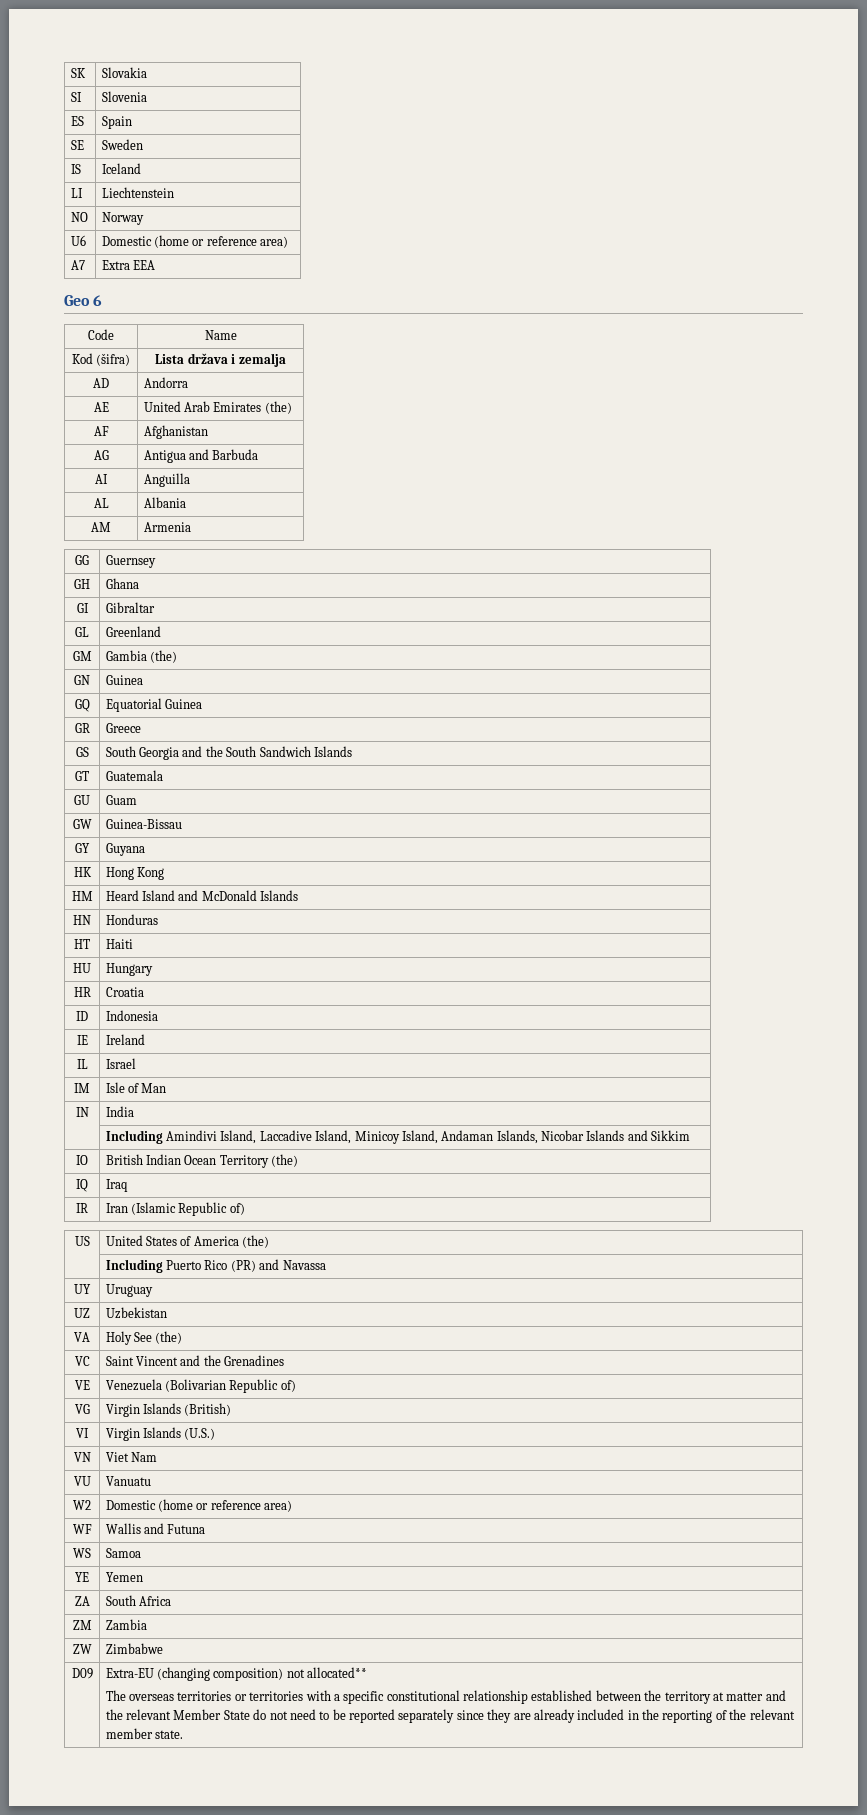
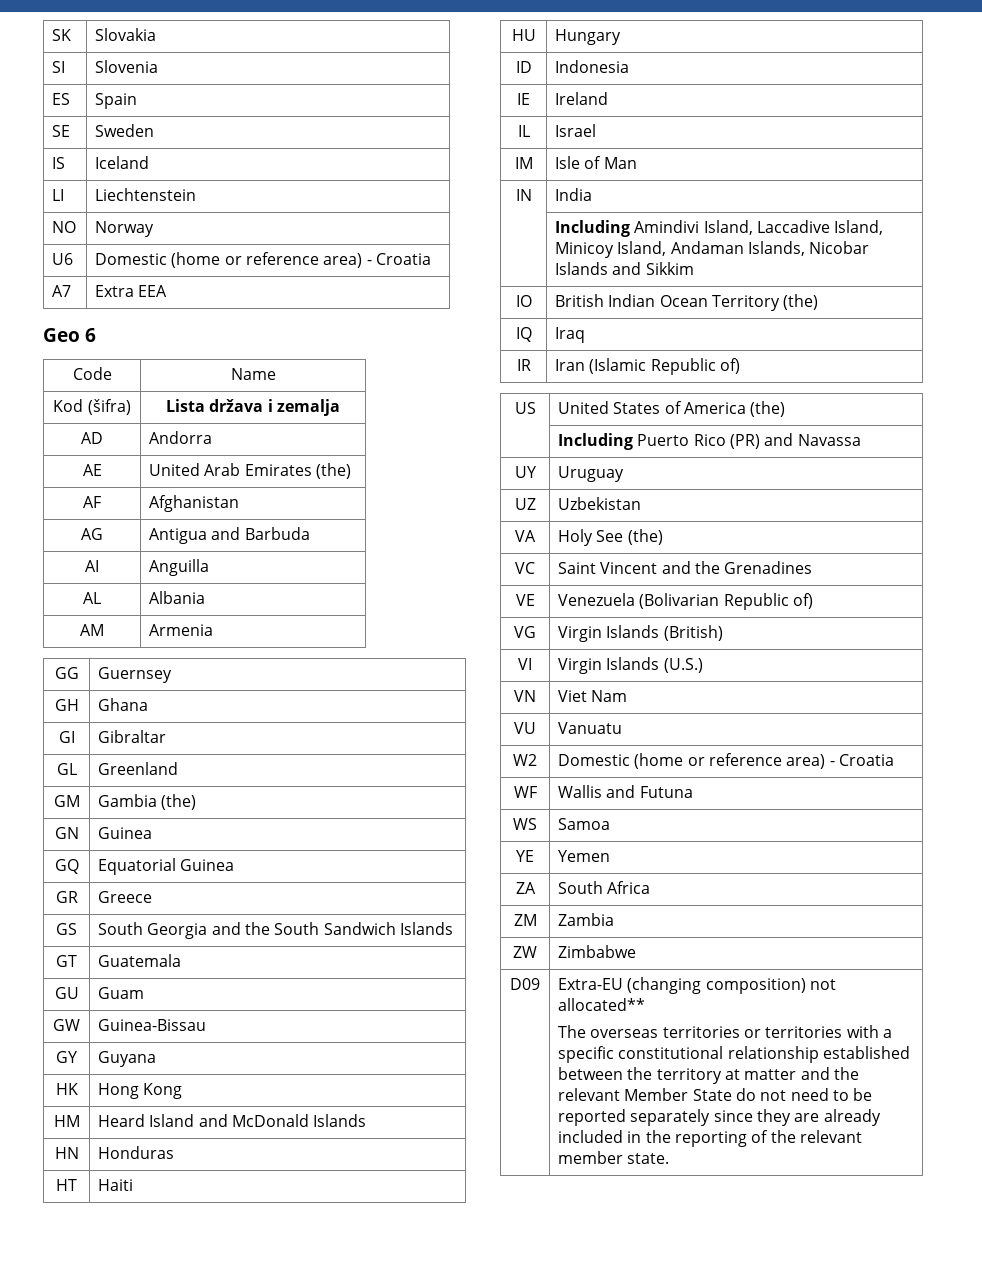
- U6 | Domestic (home or reference area)
+ U6 | Domestic (home or reference area) - Croatia
- HR | Croatia
- W2 | Domestic (home or reference area)
+ W2 | Domestic (home or reference area) - Croatia

